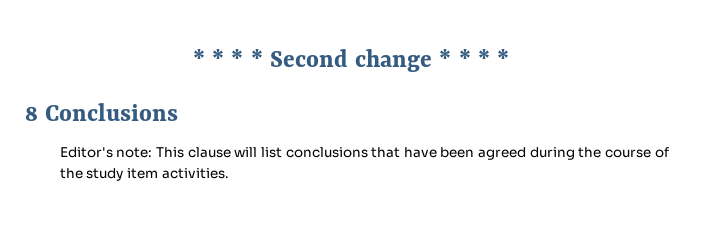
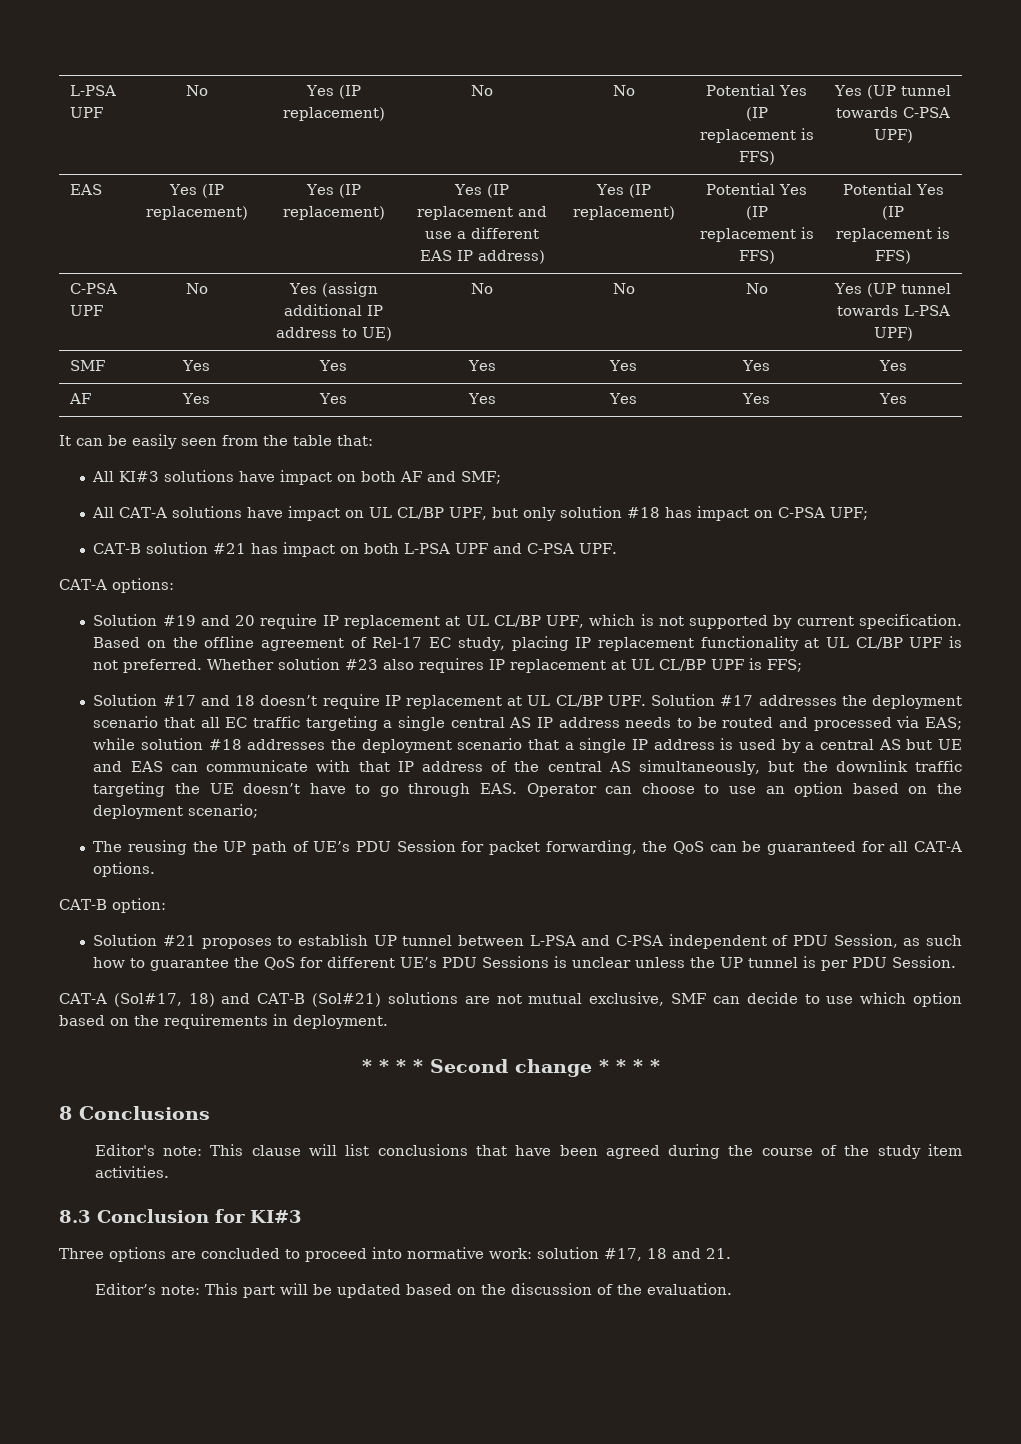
+ L-PSA UPF | No | Yes (IP replacement) | No | No | Potential Yes (IP replacement is FFS) | Yes (UP tunnel towards C-PSA UPF)
+ EAS | Yes (IP replacement) | Yes (IP replacement) | Yes (IP replacement and use a different EAS IP address) | Yes (IP replacement) | Potential Yes (IP replacement is FFS) | Potential Yes (IP replacement is FFS)
+ C-PSA UPF | No | Yes (assign additional IP address to UE) | No | No | No | Yes (UP tunnel towards L-PSA UPF)
+ SMF | Yes | Yes | Yes | Yes | Yes | Yes
+ AF | Yes | Yes | Yes | Yes | Yes | Yes
+ It can be easily seen from the table that:
+ All KI#3 solutions have impact on both AF and SMF;
+ All CAT-A solutions have impact on UL CL/BP UPF, but only solution #18 has impact on C-PSA UPF;
+ CAT-B solution #21 has impact on both L-PSA UPF and C-PSA UPF.
+ CAT-A options:
+ Solution #19 and 20 require IP replacement at UL CL/BP UPF, which is not supported by current specification. Based on the offline agreement of Rel-17 EC study, placing IP replacement functionality at UL CL/BP UPF is not preferred. Whether solution #23 also requires IP replacement at UL CL/BP UPF is FFS;
+ Solution #17 and 18 doesn’t require IP replacement at UL CL/BP UPF. Solution #17 addresses the deployment scenario that all EC traffic targeting a single central AS IP address needs to be routed and processed via EAS; while solution #18 addresses the deployment scenario that a single IP address is used by a central AS but UE and EAS can communicate with that IP address of the central AS simultaneously, but the downlink traffic targeting the UE doesn’t have to go through EAS. Operator can choose to use an option based on the deployment scenario;
+ The reusing the UP path of UE’s PDU Session for packet forwarding, the QoS can be guaranteed for all CAT-A options.
+ CAT-B option:
+ Solution #21 proposes to establish UP tunnel between L-PSA and C-PSA independent of PDU Session, as such how to guarantee the QoS for different UE’s PDU Sessions is unclear unless the UP tunnel is per PDU Session.
+ CAT-A (Sol#17, 18) and CAT-B (Sol#21) solutions are not mutual exclusive, SMF can decide to use which option based on the requirements in deployment.
+ 8.3 Conclusion for KI#3
+ Three options are concluded to proceed into normative work: solution #17, 18 and 21.
+ Editor’s note: This part will be updated based on the discussion of the evaluation.

